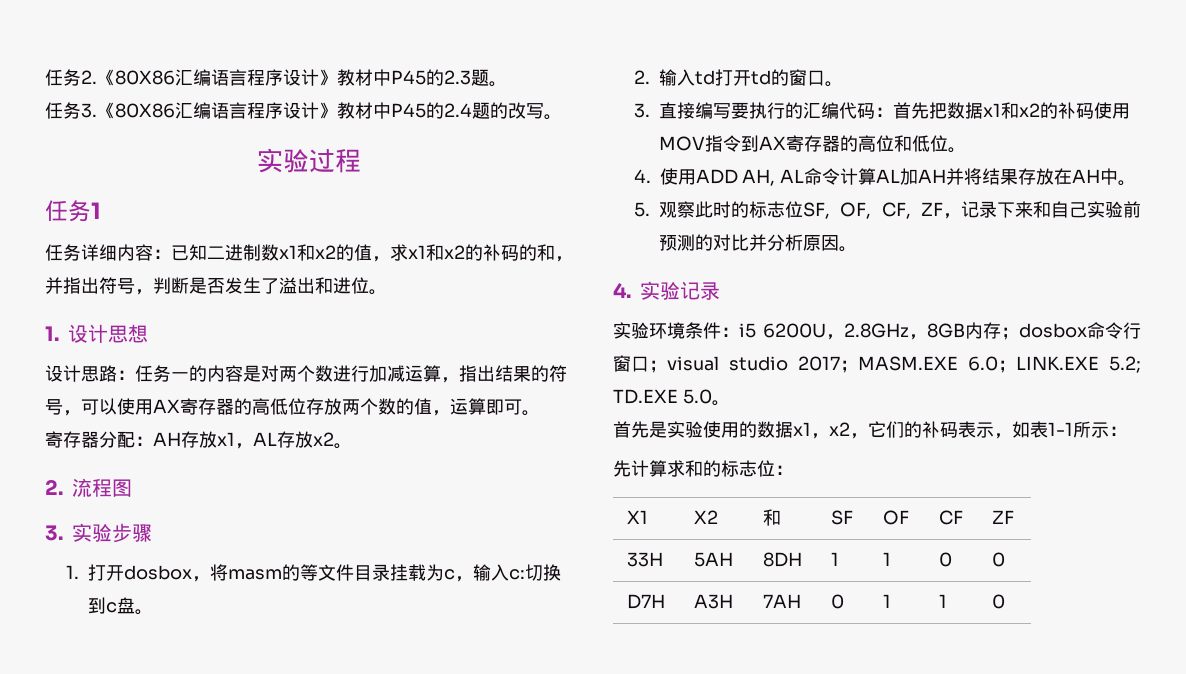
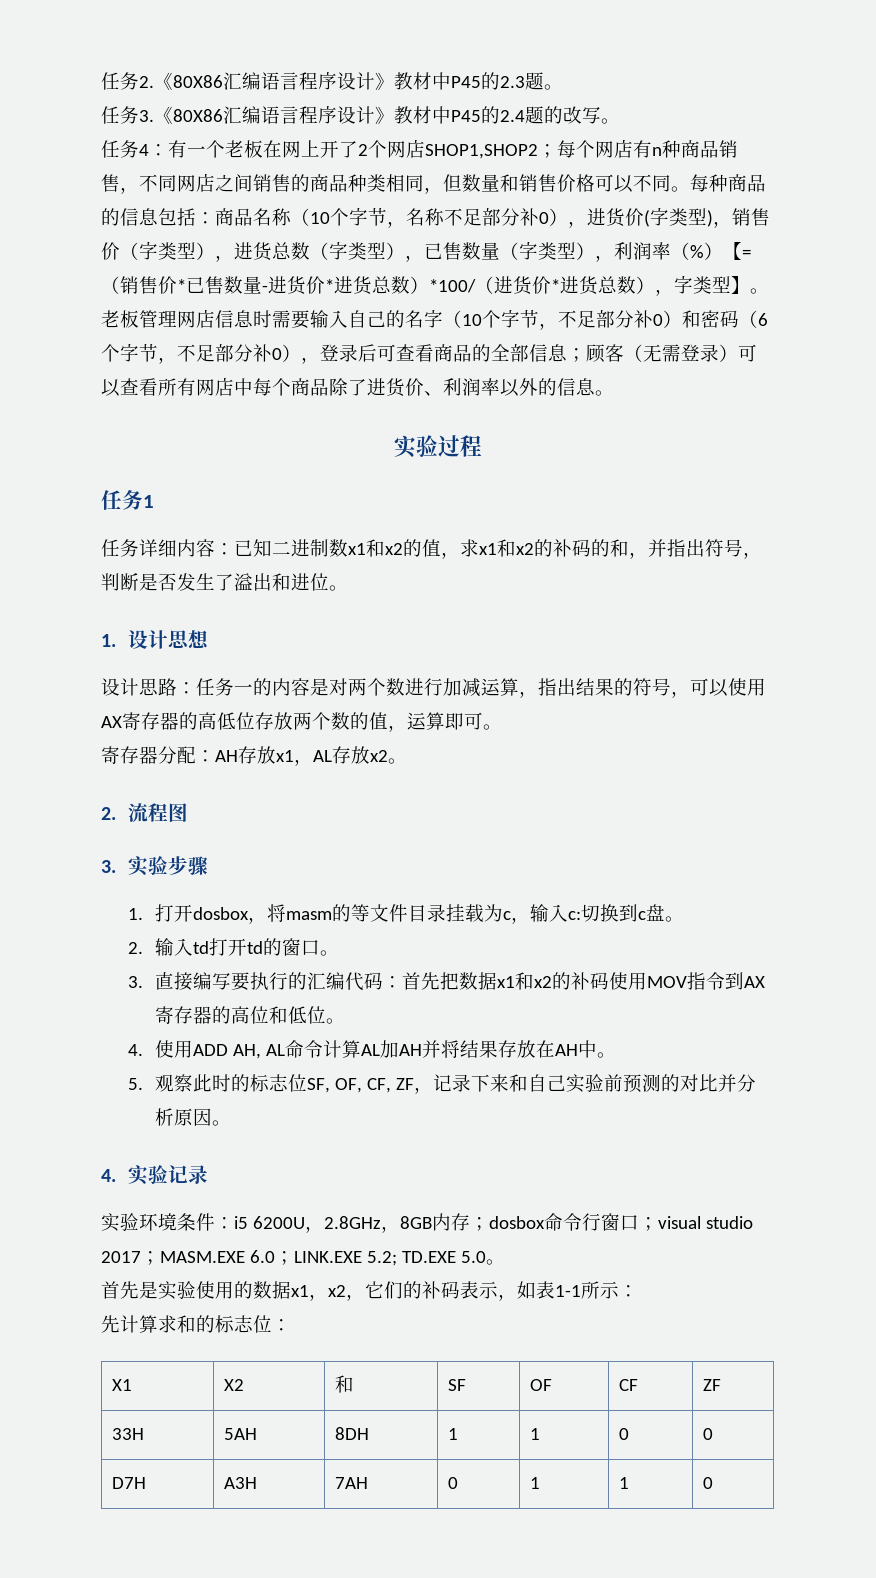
+ 任务4：有一个老板在网上开了2个网店SHOP1,SHOP2；每个网店有n种商品销售，不同网店之间销售的商品种类相同，但数量和销售价格可以不同。每种商品的信息包括：商品名称（10个字节，名称不足部分补0），进货价(字类型)，销售价（字类型），进货总数（字类型），已售数量（字类型），利润率（%）【=（销售价*已售数量-进货价*进货总数）*100/（进货价*进货总数），字类型】。老板管理网店信息时需要输入自己的名字（10个字节，不足部分补0）和密码（6个字节，不足部分补0），登录后可查看商品的全部信息；顾客（无需登录）可以查看所有网店中每个商品除了进货价、利润率以外的信息。

